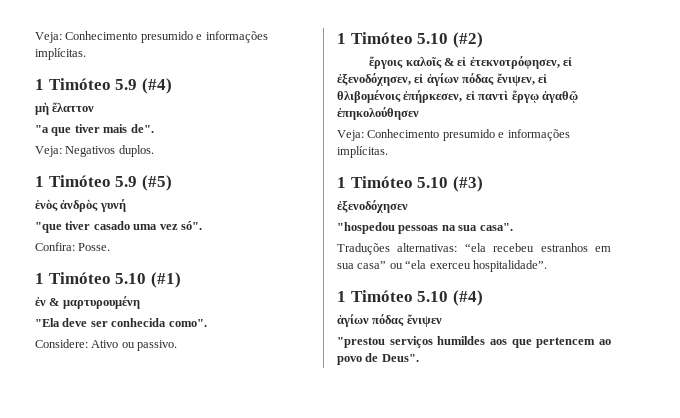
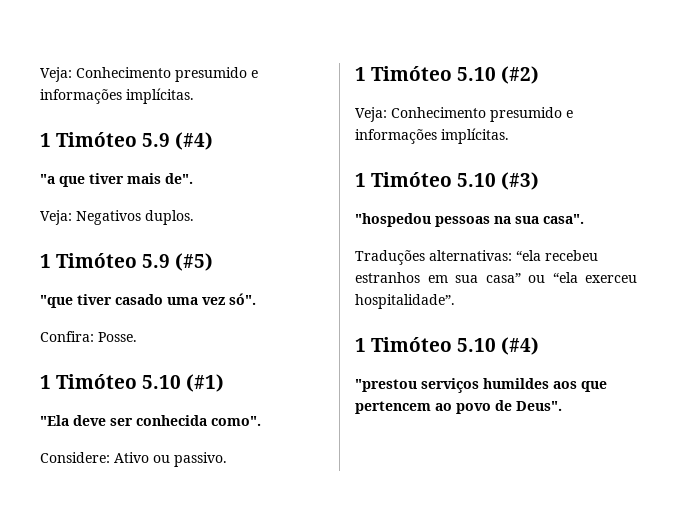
- μὴ ἔλαττον
- ἑνὸς ἀνδρὸς γυνή
- ἐν & μαρτυρουμένη
- ἔργοις καλοῖς & εἰ ἐτεκνοτρόφησεν, εἰ ἐξενοδόχησεν, εἰ ἁγίων πόδας ἔνιψεν, εἰ θλιβομένοις ἐπήρκεσεν, εἰ παντὶ ἔργῳ ἀγαθῷ ἐπηκολούθησεν
- ἐξενοδόχησεν
- ἁγίων πόδας ἔνιψεν

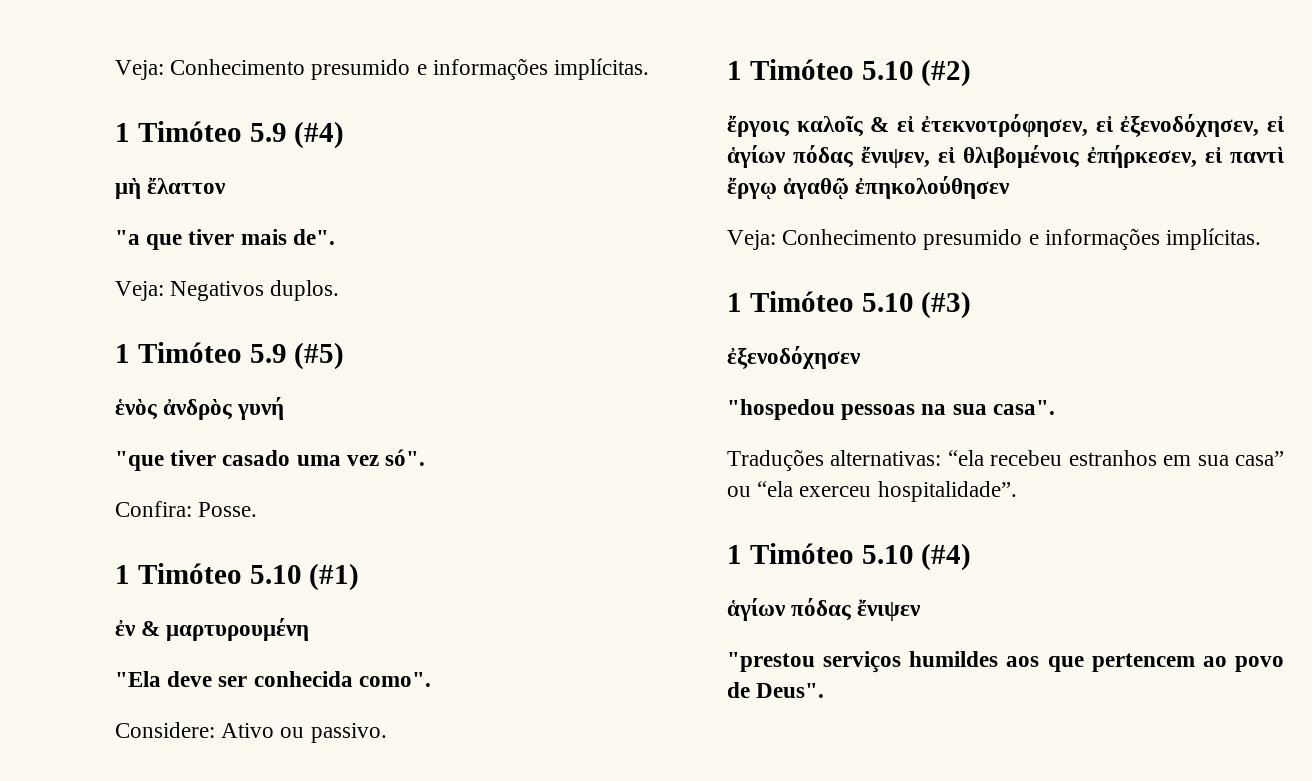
+ μὴ ἔλαττον
+ ἑνὸς ἀνδρὸς γυνή
+ ἐν & μαρτυρουμένη
+ ἔργοις καλοῖς & εἰ ἐτεκνοτρόφησεν, εἰ ἐξενοδόχησεν, εἰ ἁγίων πόδας ἔνιψεν, εἰ θλιβομένοις ἐπήρκεσεν, εἰ παντὶ ἔργῳ ἀγαθῷ ἐπηκολούθησεν
+ ἐξενοδόχησεν
+ ἁγίων πόδας ἔνιψεν

